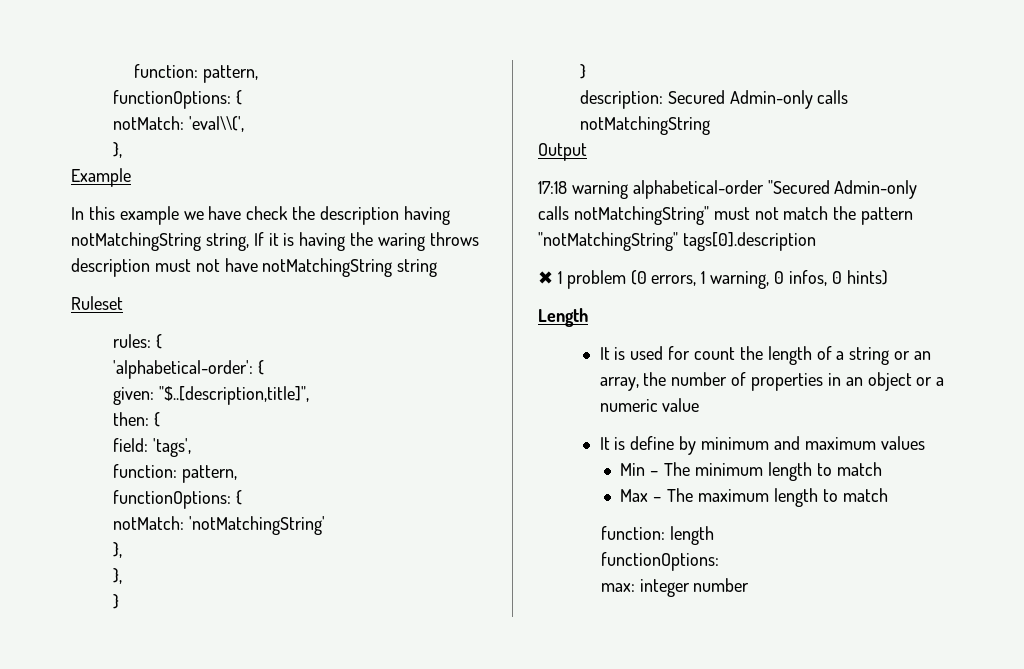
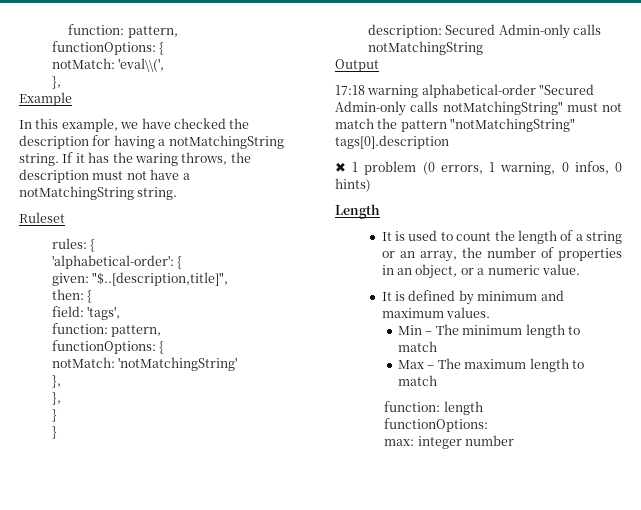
- In this example we have check the description having notMatchingString string, If it is having the waring throws description must not have notMatchingString string
+ In this example, we have checked the description for having a notMatchingString string. If it has the waring throws, the description must not have a notMatchingString string.
- It is used for count the length of a string or an array, the number of properties in an object or a numeric value
- It is define by minimum and maximum values
+ It is used to count the length of a string or an array, the number of properties in an object, or a numeric value.
+ It is defined by minimum and maximum values.

